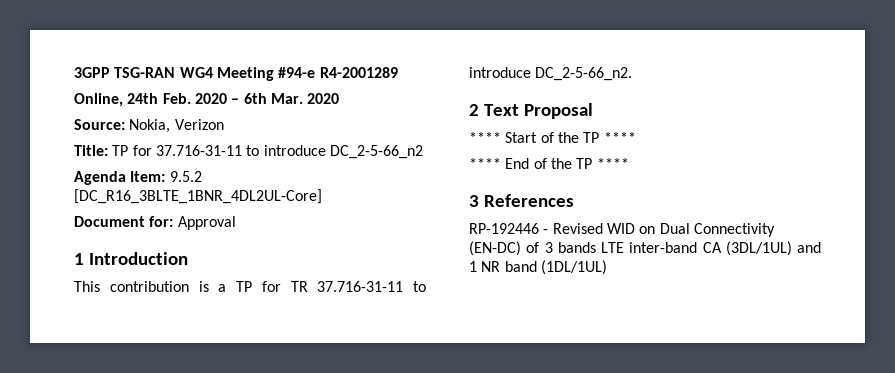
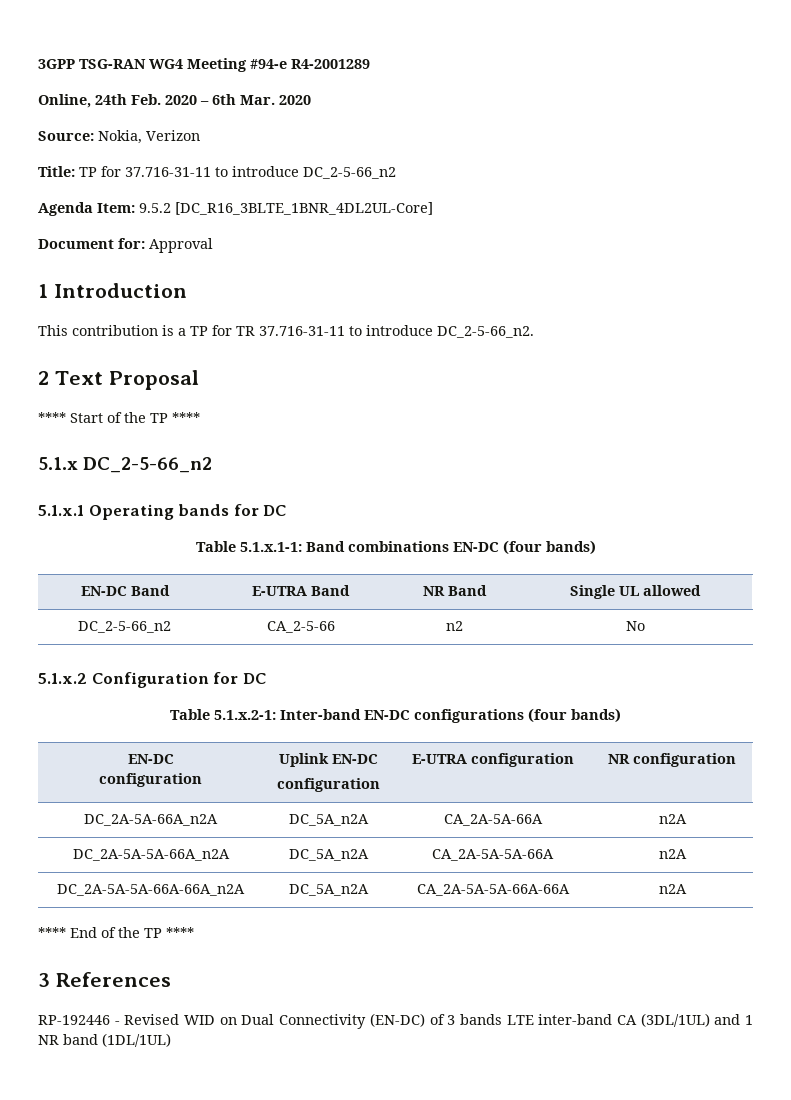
+ 5.1.x DC_2-5-66_n2
+ 5.1.x.1 Operating bands for DC
+ Table 5.1.x.1-1: Band combinations EN-DC (four bands)
+ EN-DC Band | E-UTRA Band | NR Band | Single UL allowed
+ DC_2-5-66_n2 | CA_2-5-66 | n2 | No
+ 5.1.x.2 Configuration for DC
+ Table 5.1.x.2-1: Inter-band EN-DC configurations (four bands)
+ EN-DC
+ configuration | Uplink EN-DC
+ configuration | E-UTRA configuration | NR configuration
+ DC_2A-5A-66A_n2A | DC_5A_n2A | CA_2A-5A-66A | n2A
+ DC_2A-5A-5A-66A_n2A | DC_5A_n2A | CA_2A-5A-5A-66A | n2A
+ DC_2A-5A-5A-66A-66A_n2A | DC_5A_n2A | CA_2A-5A-5A-66A-66A | n2A

